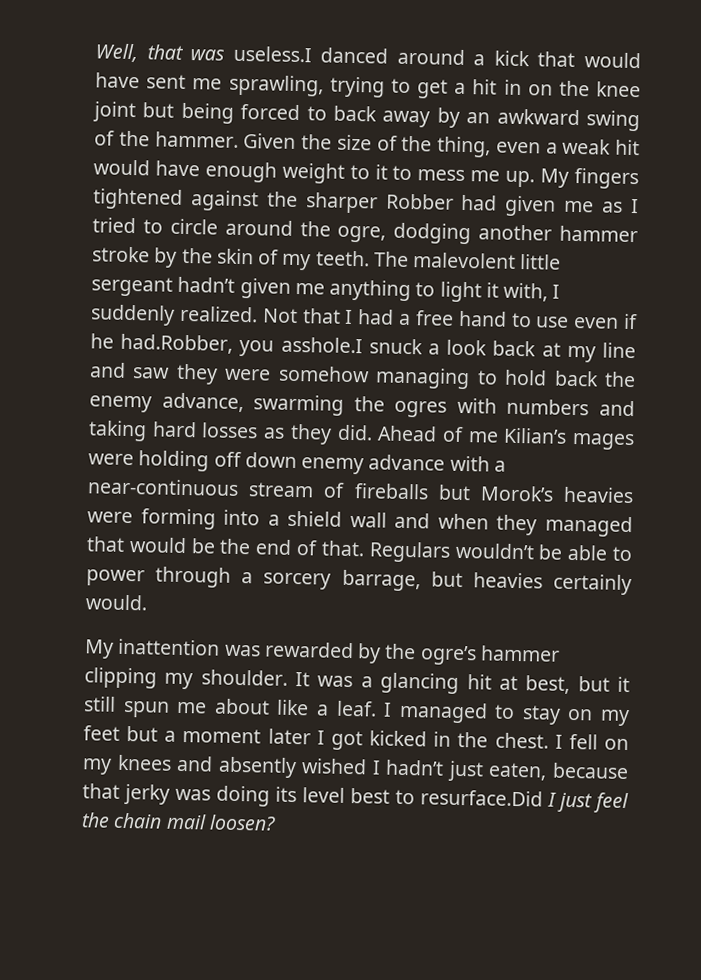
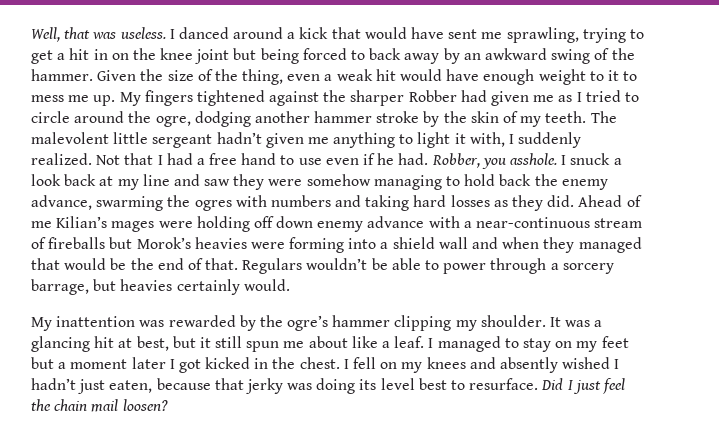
- Well, that was useless.I danced around a kick that would have sent me sprawling, trying to get a hit in on the knee joint but being forced to back away by an awkward swing of the hammer.
+ Well, that was useless. I danced around a kick that would have sent me sprawling, trying to get a hit in on the knee joint but being forced to back away by an awkward swing of the hammer.
- Not that I had a free hand to use even if he had.Robber, you asshole.I snuck a look back at my line and saw they were somehow managing to hold back the enemy advance, swarming the ogres with numbers and taking hard losses as they did.
+ Not that I had a free hand to use even if he had. Robber, you asshole. I snuck a look back at my line and saw they were somehow managing to hold back the enemy advance, swarming the ogres with numbers and taking hard losses as they did.
- I fell on my knees and absently wished I hadn’t just eaten, because that jerky was doing its level best to resurface.Did I just feel the chain mail loosen?
+ I fell on my knees and absently wished I hadn’t just eaten, because that jerky was doing its level best to resurface. Did I just feel the chain mail loosen?

